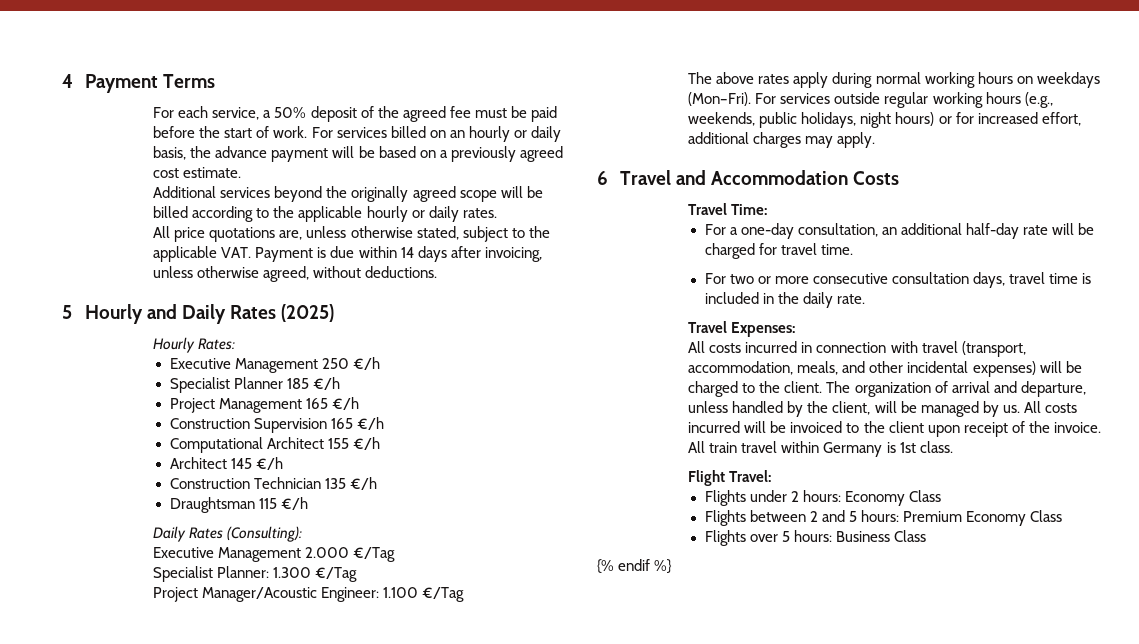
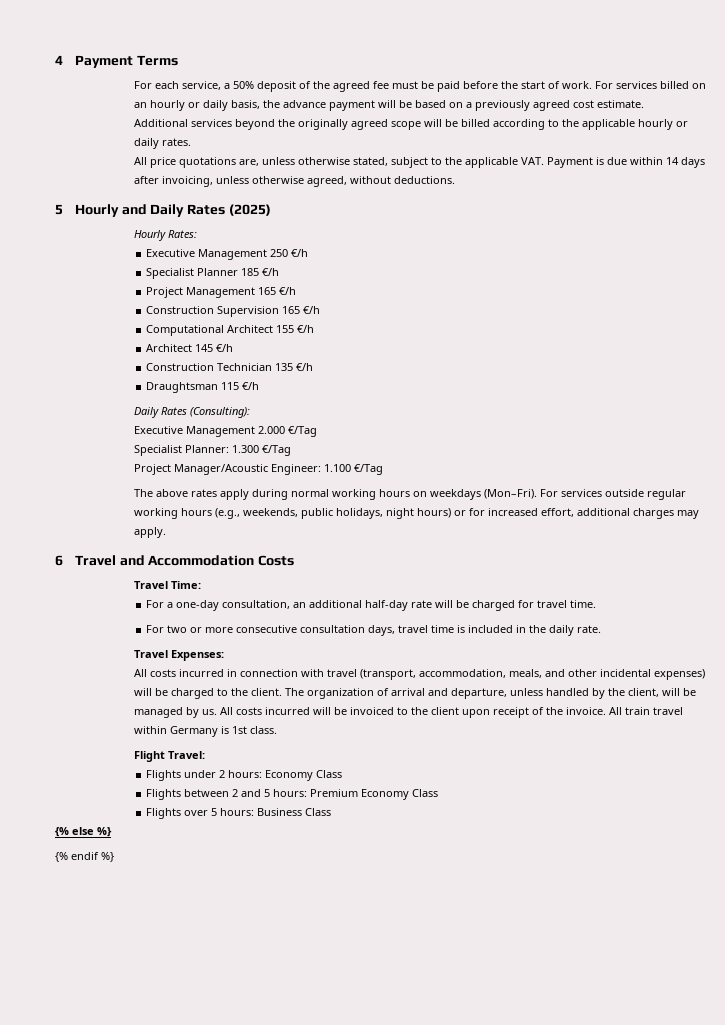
+ {% else %}

